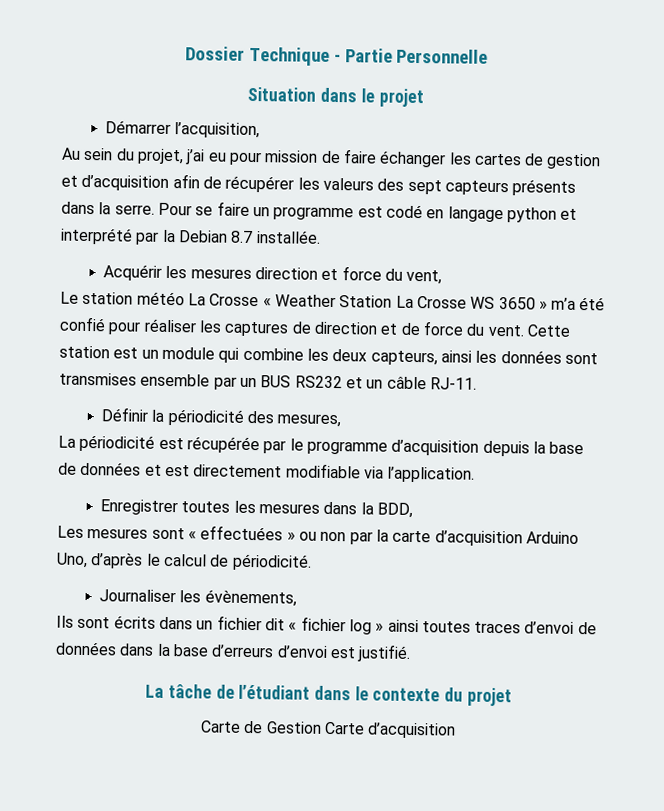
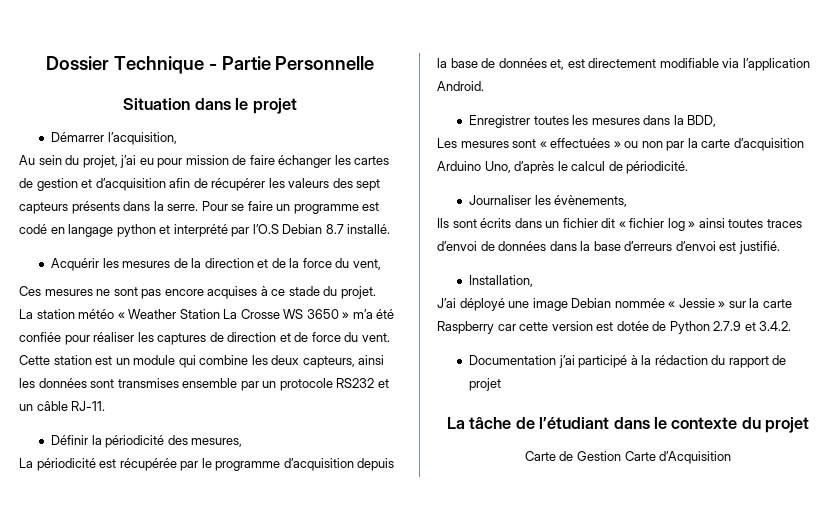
- Pour se faire un programme est codé en langage python et interprété par la Debian 8.7 installée.
+ Pour se faire un programme est codé en langage python et interprété par l’O.S Debian 8.7 installé.
- Acquérir les mesures direction et force du vent,
- Le station météo La Crosse « Weather Station La Crosse WS 3650 » m’a été confié pour réaliser les captures de direction et de force du vent.
+ Acquérir les mesures de la direction et de la force du vent,
+ Ces mesures ne sont pas encore acquises à ce stade du projet.
+ La station météo « Weather Station La Crosse WS 3650 » m’a été confiée pour réaliser les captures de direction et de force du vent.
- Cette station est un module qui combine les deux capteurs, ainsi les données sont transmises ensemble par un BUS RS232 et un câble RJ-11.
+ Cette station est un module qui combine les deux capteurs, ainsi les données sont transmises ensemble par un protocole RS232 et un câble RJ-11.
- La périodicité est récupérée par le programme d’acquisition depuis la base de données et est directement modifiable via l’application.
+ La périodicité est récupérée par le programme d’acquisition depuis la base de données et, est directement modifiable via l’application Android.
+ Installation,
+ J’ai déployé une image Debian nommée « Jessie » sur la carte Raspberry car cette version est dotée de Python 2.7.9 et 3.4.2.
+ Documentation j’ai participé à la rédaction du rapport de projet
- Carte de Gestion Carte d’acquisition
+ Carte de Gestion Carte d’Acquisition

